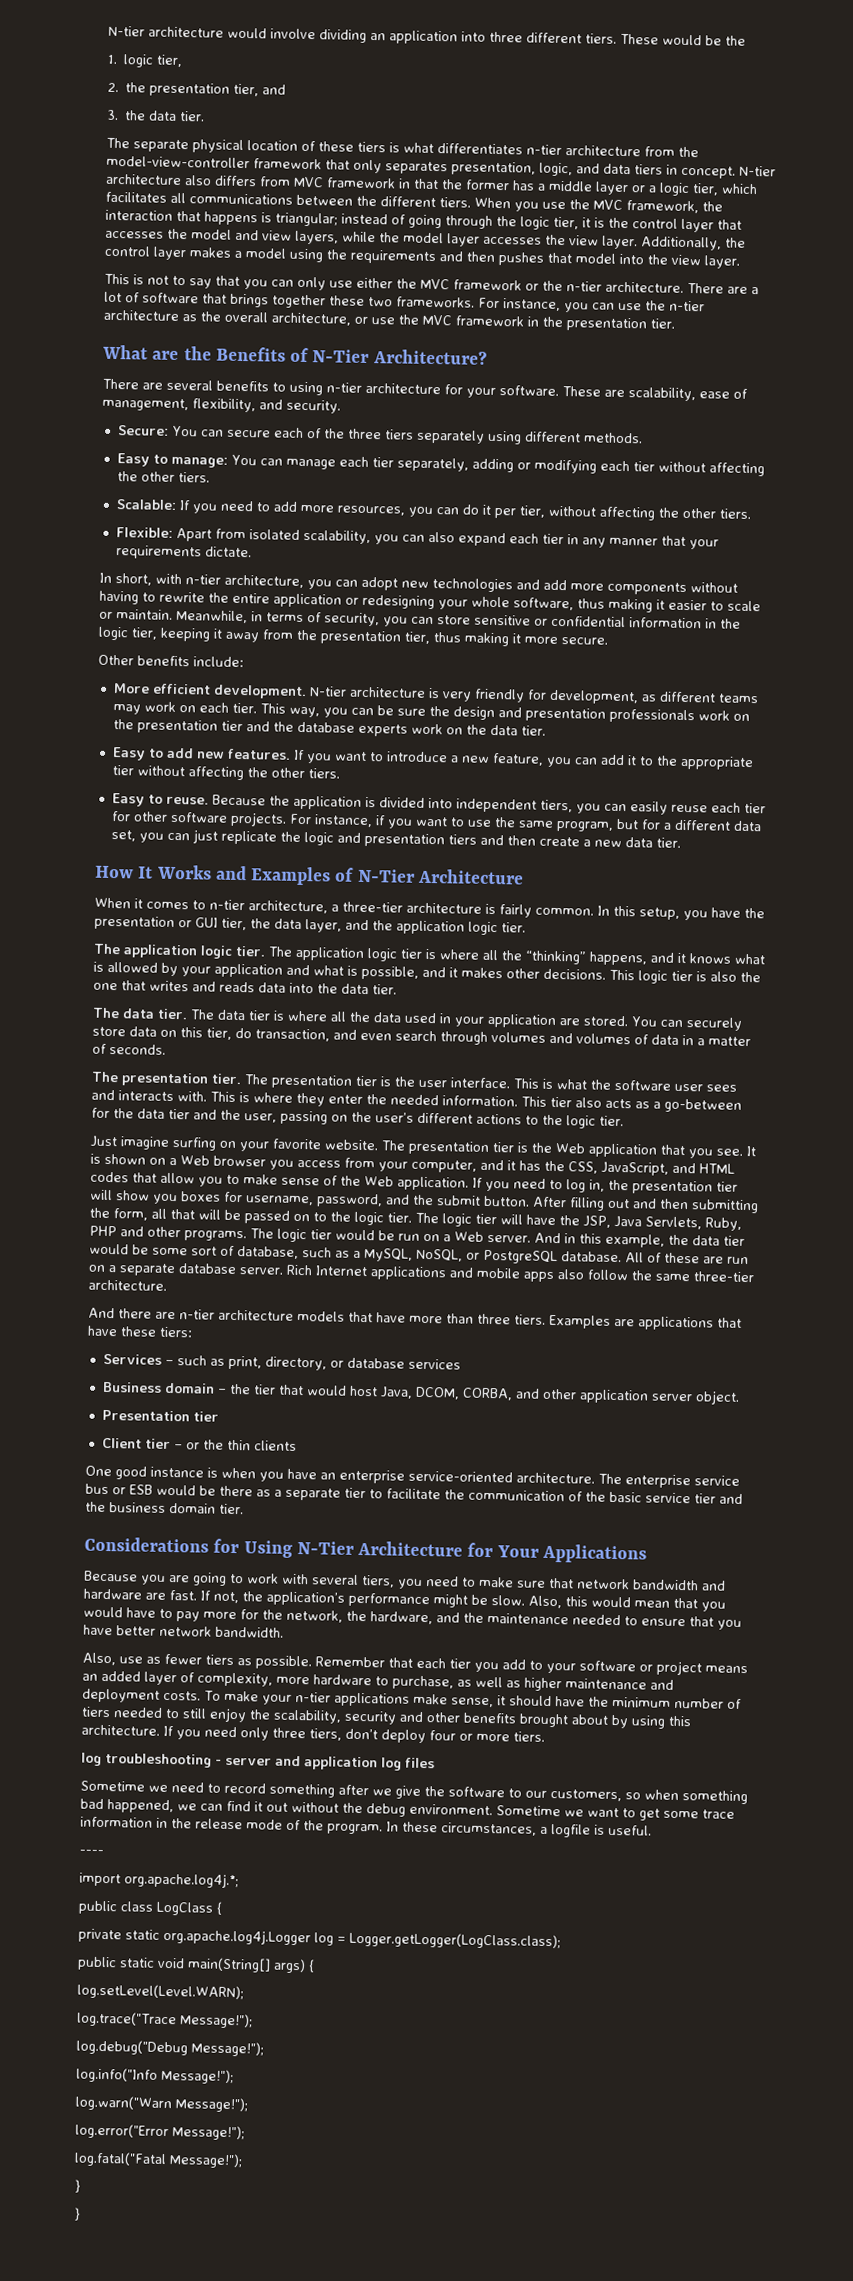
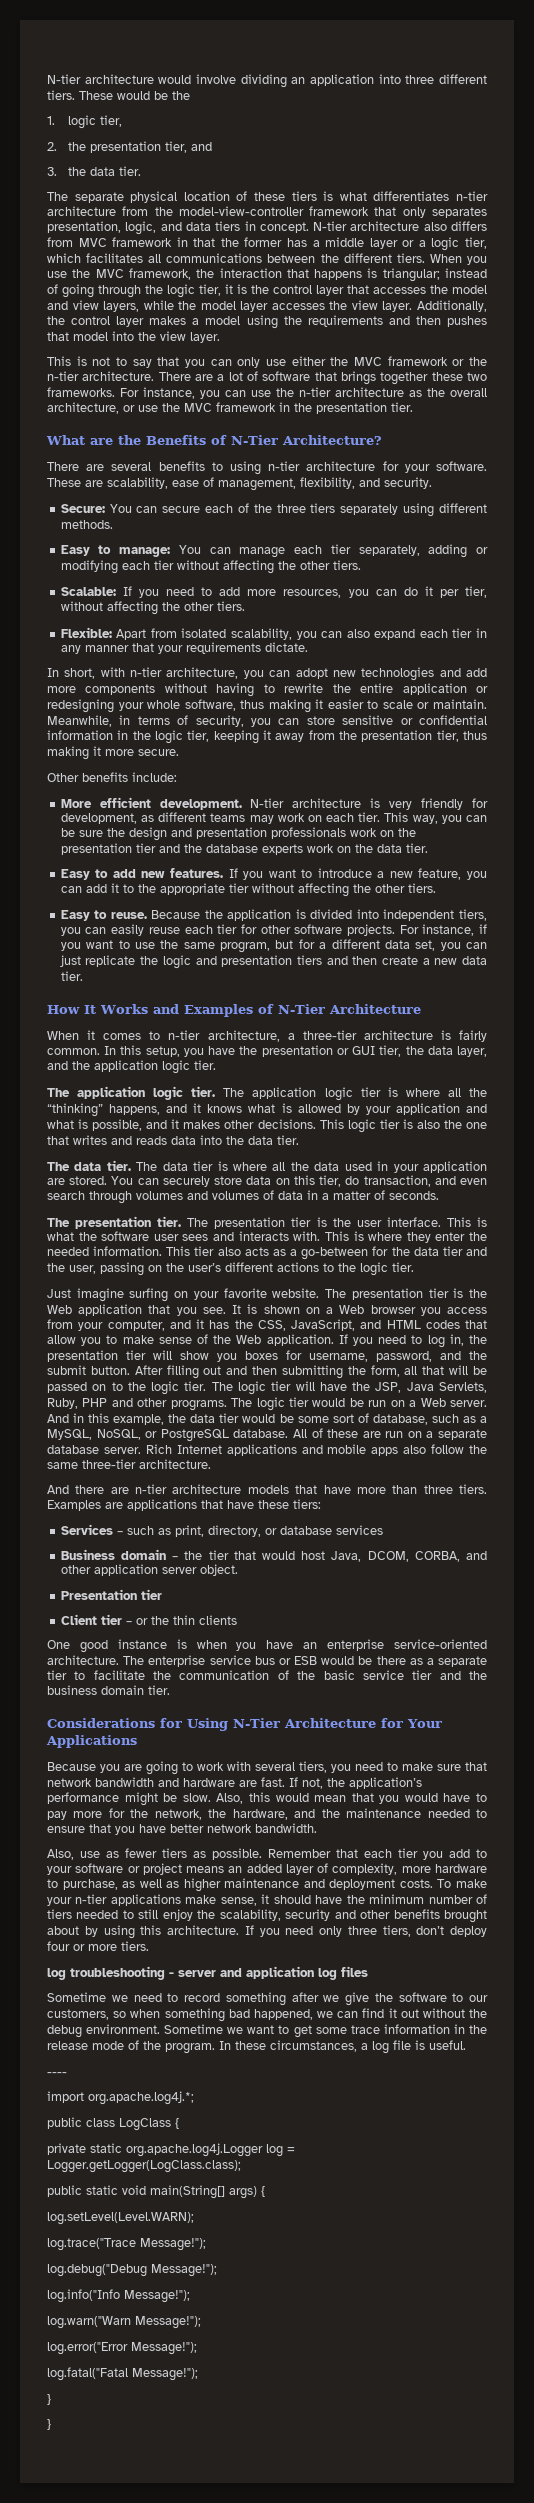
- In these circumstances, a logfile is useful.
+ In these circumstances, a log file is useful.

